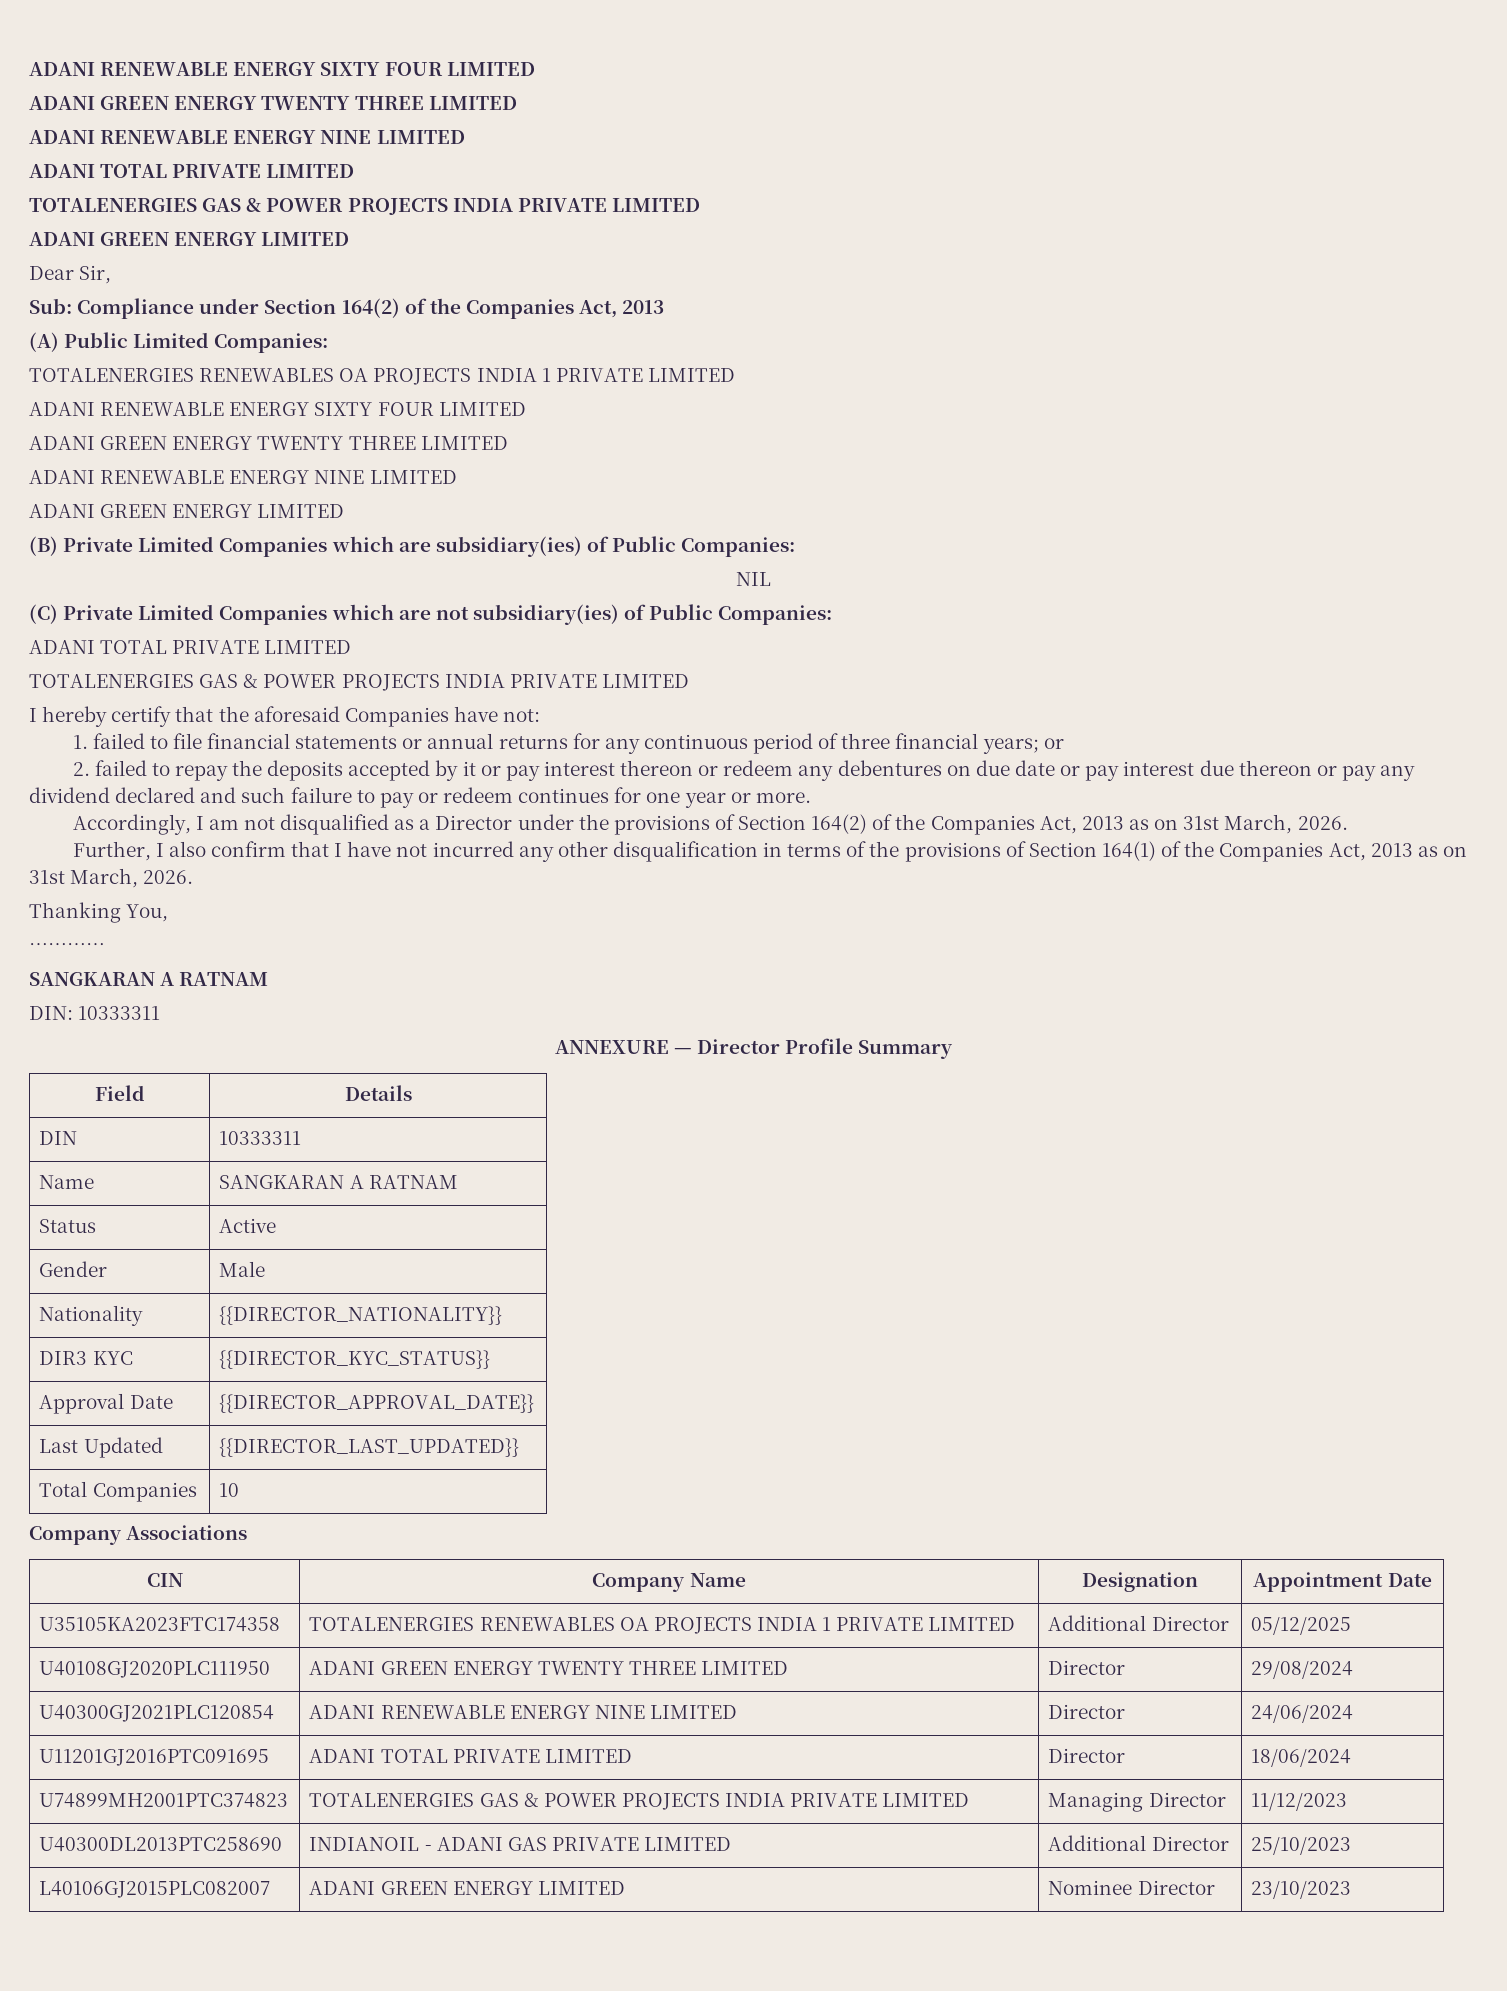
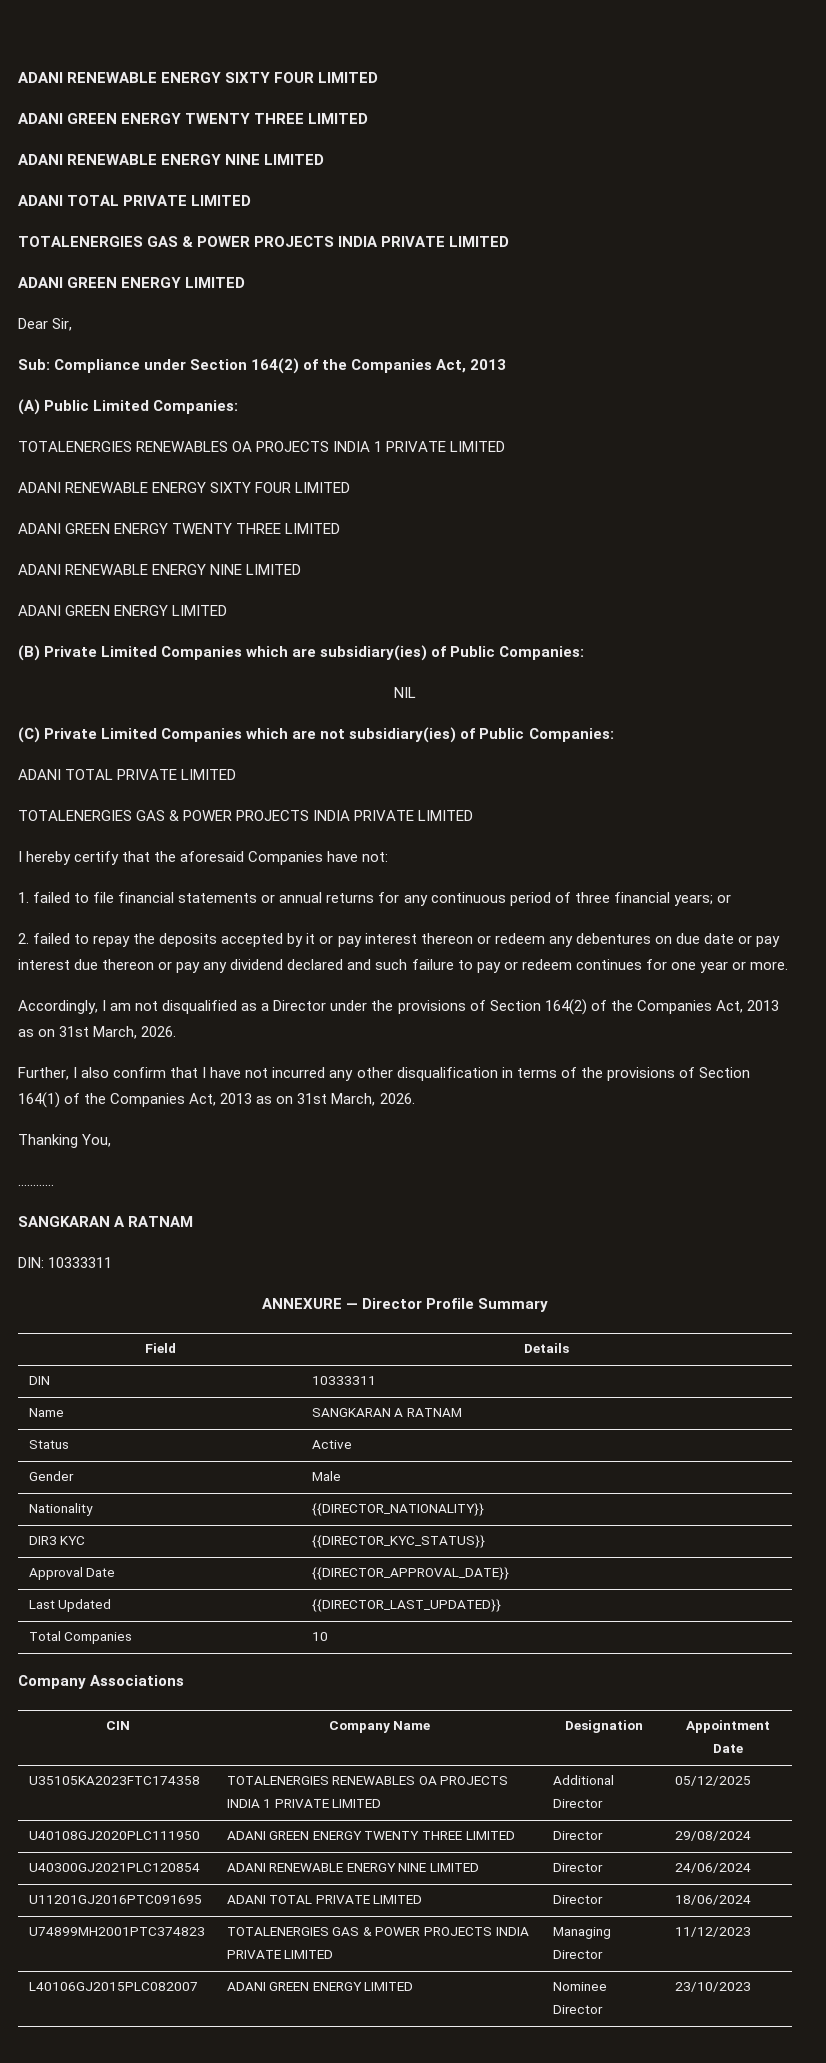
- U40300DL2013PTC258690 | INDIANOIL - ADANI GAS PRIVATE LIMITED | Additional Director | 25/10/2023

